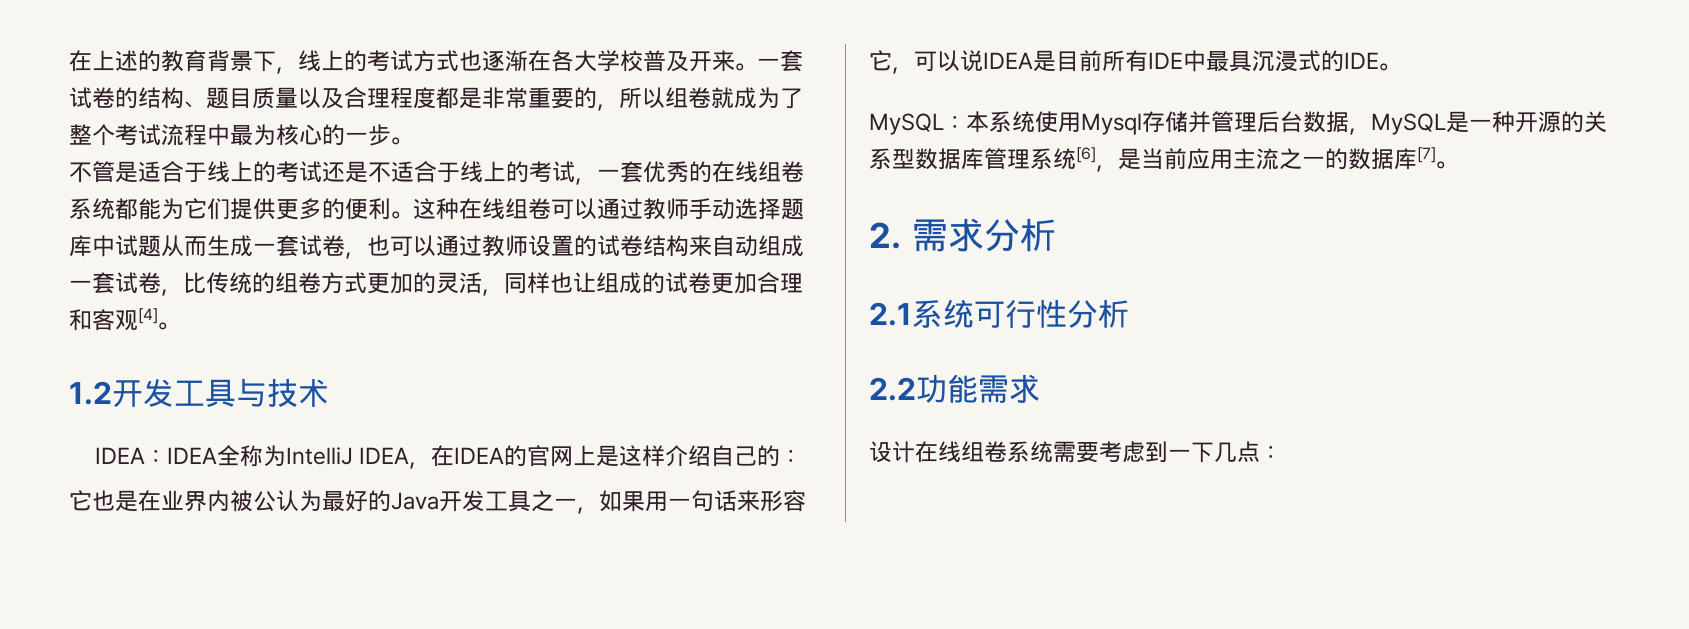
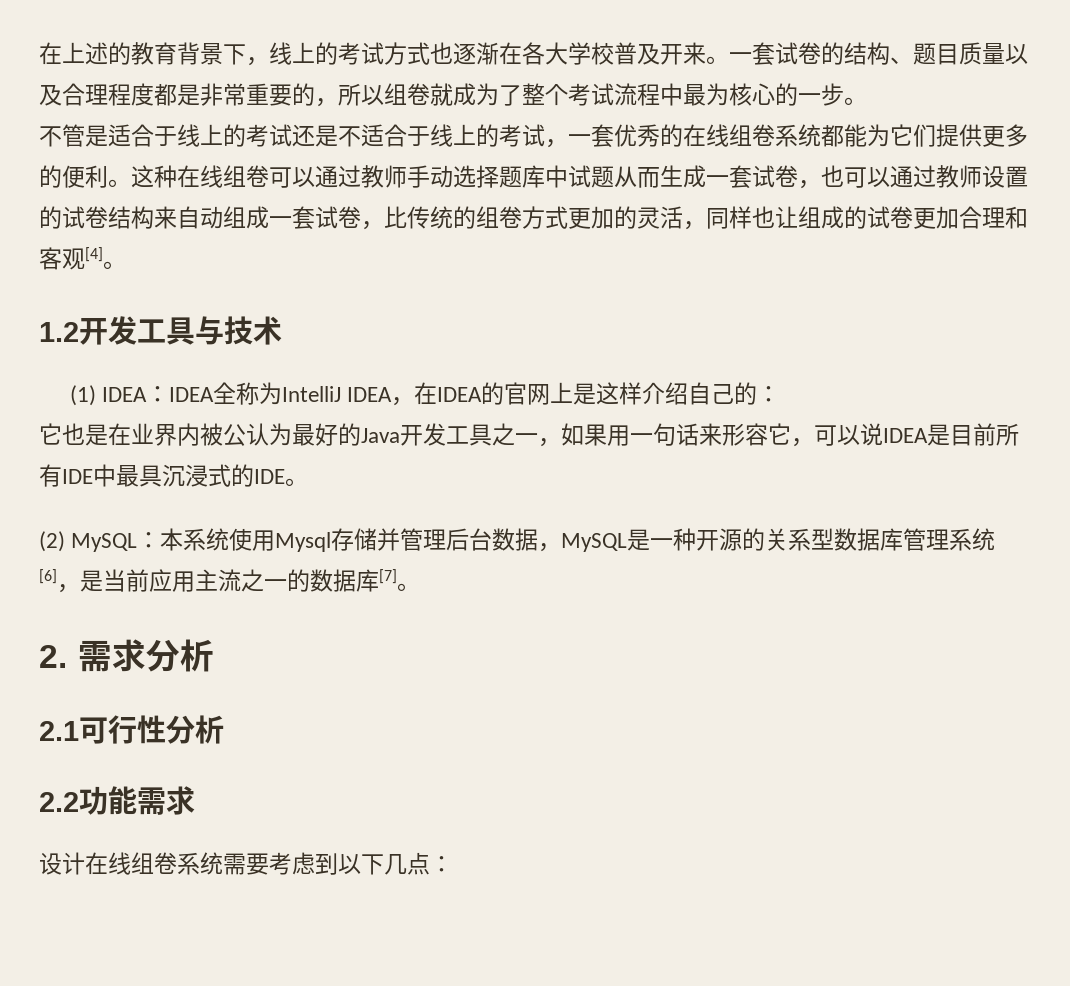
- IDEA：IDEA全称为IntelliJ IDEA，在IDEA的官网上是这样介绍自己的：
+ (1) IDEA：IDEA全称为IntelliJ IDEA，在IDEA的官网上是这样介绍自己的：
- MySQL：本系统使用Mysql存储并管理后台数据，MySQL是一种开源的关系型数据库管理系统[6]，是当前应用主流之一的数据库[7]。
+ (2) MySQL：本系统使用Mysql存储并管理后台数据，MySQL是一种开源的关系型数据库管理系统[6]，是当前应用主流之一的数据库[7]。
- 2.1系统可行性分析
+ 2.1可行性分析
- 设计在线组卷系统需要考虑到一下几点：
+ 设计在线组卷系统需要考虑到以下几点：

